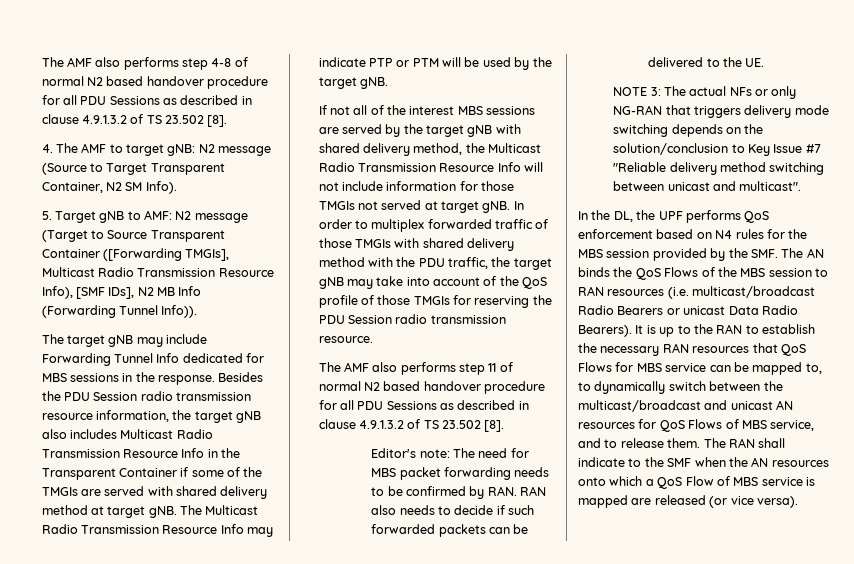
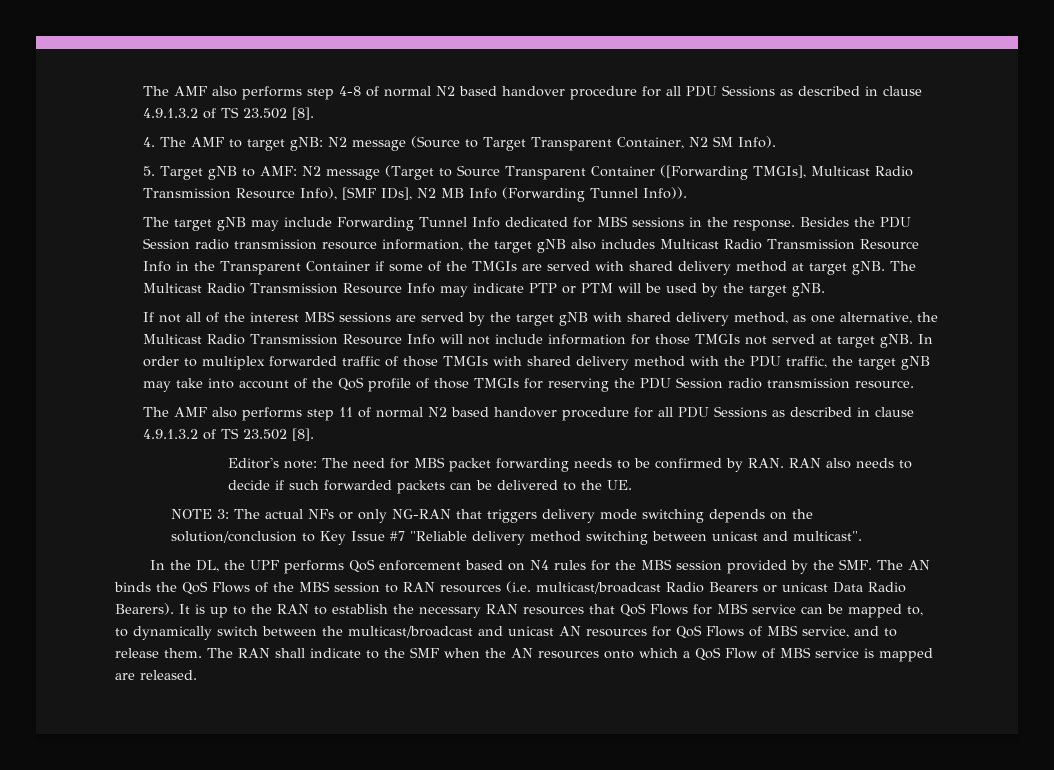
- If not all of the interest MBS sessions are served by the target gNB with shared delivery method, the Multicast Radio Transmission Resource Info will not include information for those TMGIs not served at target gNB.
+ If not all of the interest MBS sessions are served by the target gNB with shared delivery method, as one alternative, the Multicast Radio Transmission Resource Info will not include information for those TMGIs not served at target gNB.
- The RAN shall indicate to the SMF when the AN resources onto which a QoS Flow of MBS service is mapped are released (or vice versa).
+ The RAN shall indicate to the SMF when the AN resources onto which a QoS Flow of MBS service is mapped are released.

